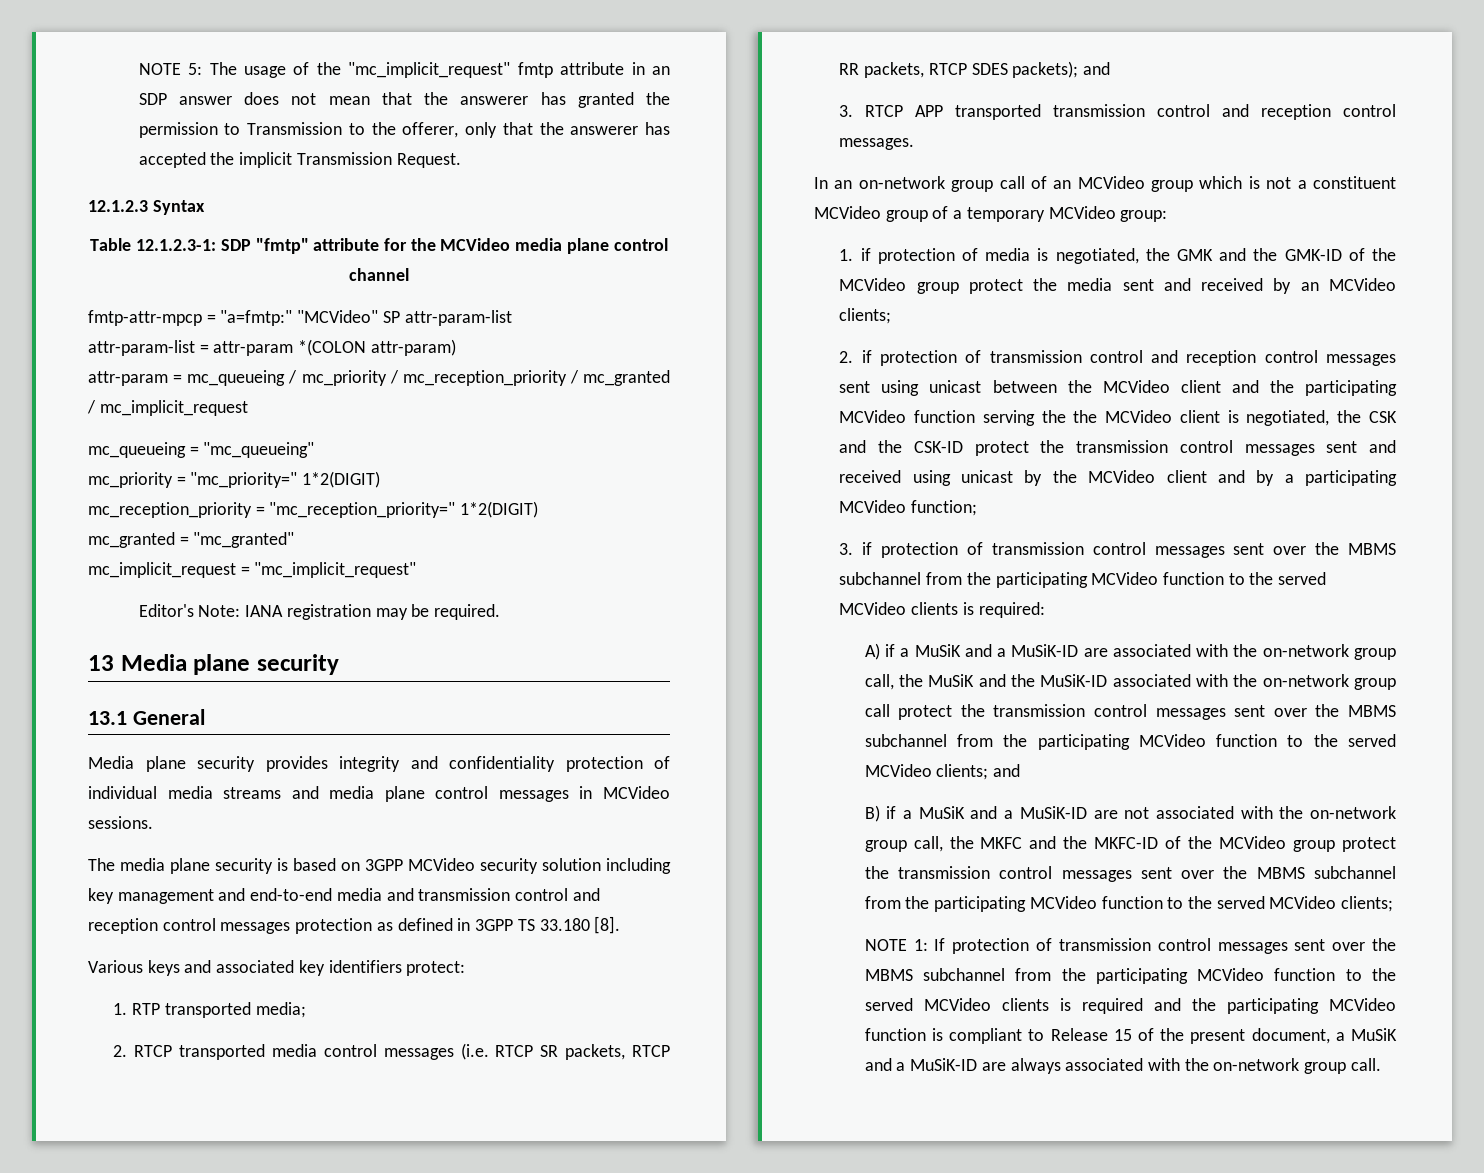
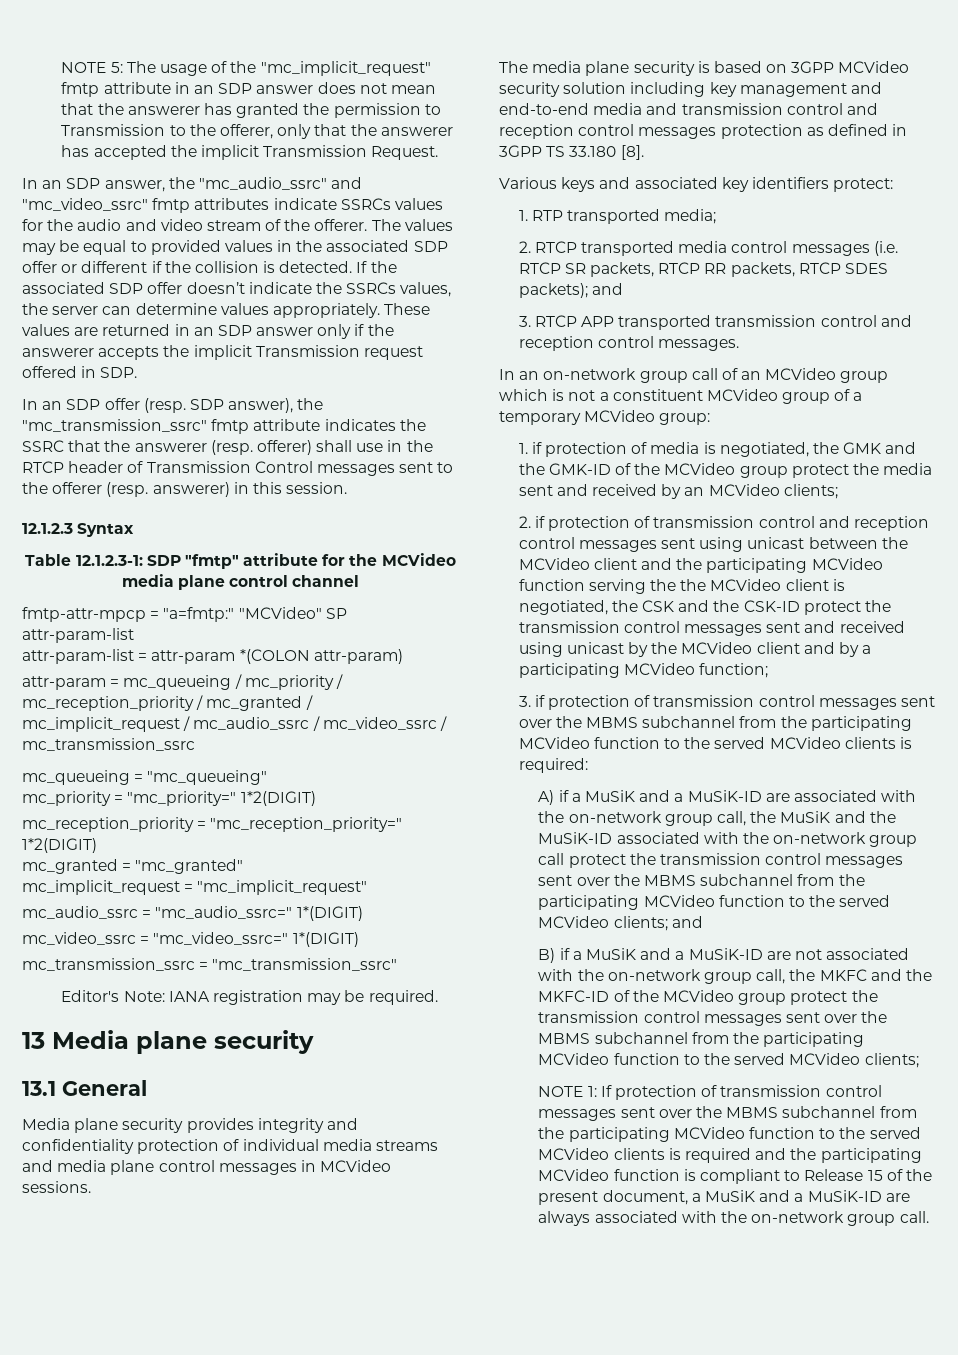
+ In an SDP answer, the "mc_audio_ssrc" and "mc_video_ssrc" fmtp attributes indicate SSRCs values for the audio and video stream of the offerer. The values may be equal to provided values in the associated SDP offer or different if the collision is detected. If the associated SDP offer doesn’t indicate the SSRCs values, the server can determine values appropriately. These values are returned in an SDP answer only if the answerer accepts the implicit Transmission request offered in SDP.
+ In an SDP offer (resp. SDP answer), the "mc_transmission_ssrc" fmtp attribute indicates the SSRC that the answerer (resp. offerer) shall use in the RTCP header of Transmission Control messages sent to the offerer (resp. answerer) in this session.
- attr-param = mc_queueing / mc_priority / mc_reception_priority / mc_granted / mc_implicit_request
+ attr-param = mc_queueing / mc_priority / mc_reception_priority / mc_granted / mc_implicit_request / mc_audio_ssrc / mc_video_ssrc / mc_transmission_ssrc
+ mc_audio_ssrc = "mc_audio_ssrc=" 1*(DIGIT)
+ mc_video_ssrc = "mc_video_ssrc=" 1*(DIGIT)
+ mc_transmission_ssrc = "mc_transmission_ssrc"

